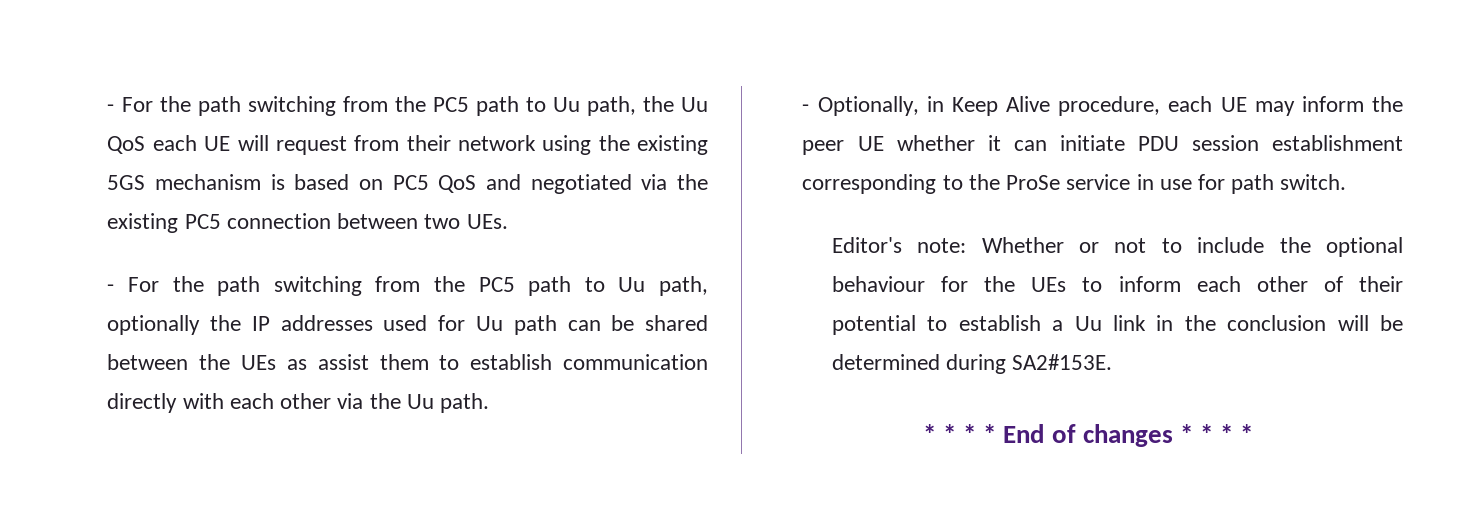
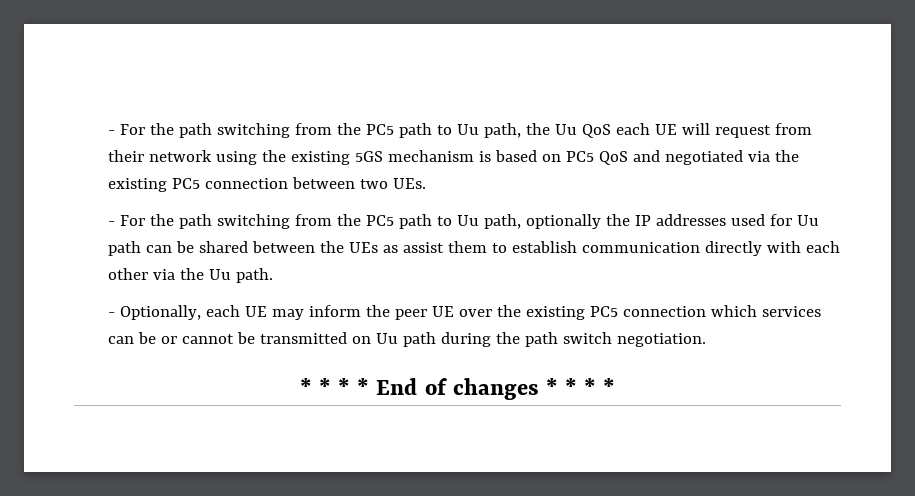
- - Optionally, in Keep Alive procedure, each UE may inform the peer UE whether it can initiate PDU session establishment corresponding to the ProSe service in use for path switch.
- Editor's note: Whether or not to include the optional behaviour for the UEs to inform each other of their potential to establish a Uu link in the conclusion will be determined during SA2#153E.
+ - Optionally, each UE may inform the peer UE over the existing PC5 connection which services can be or cannot be transmitted on Uu path during the path switch negotiation.

